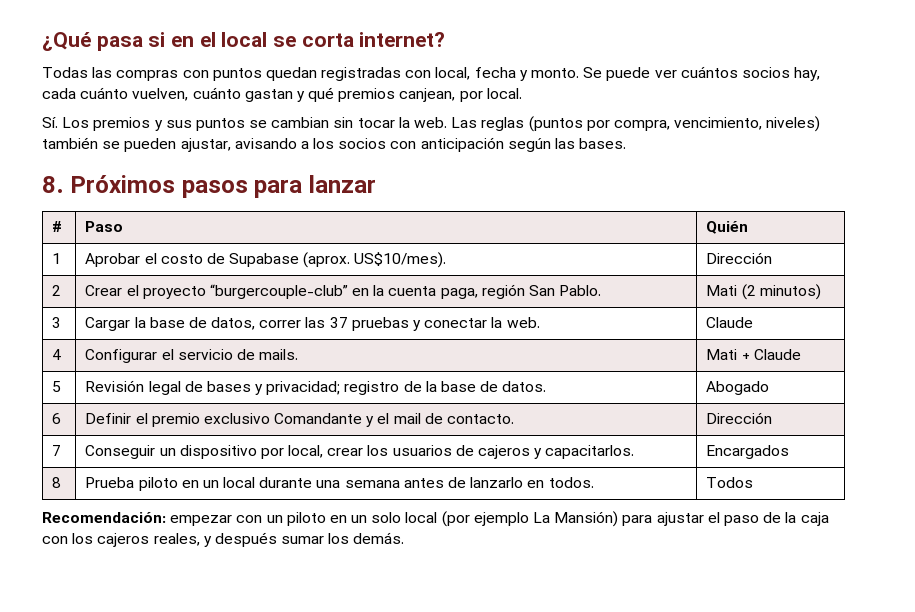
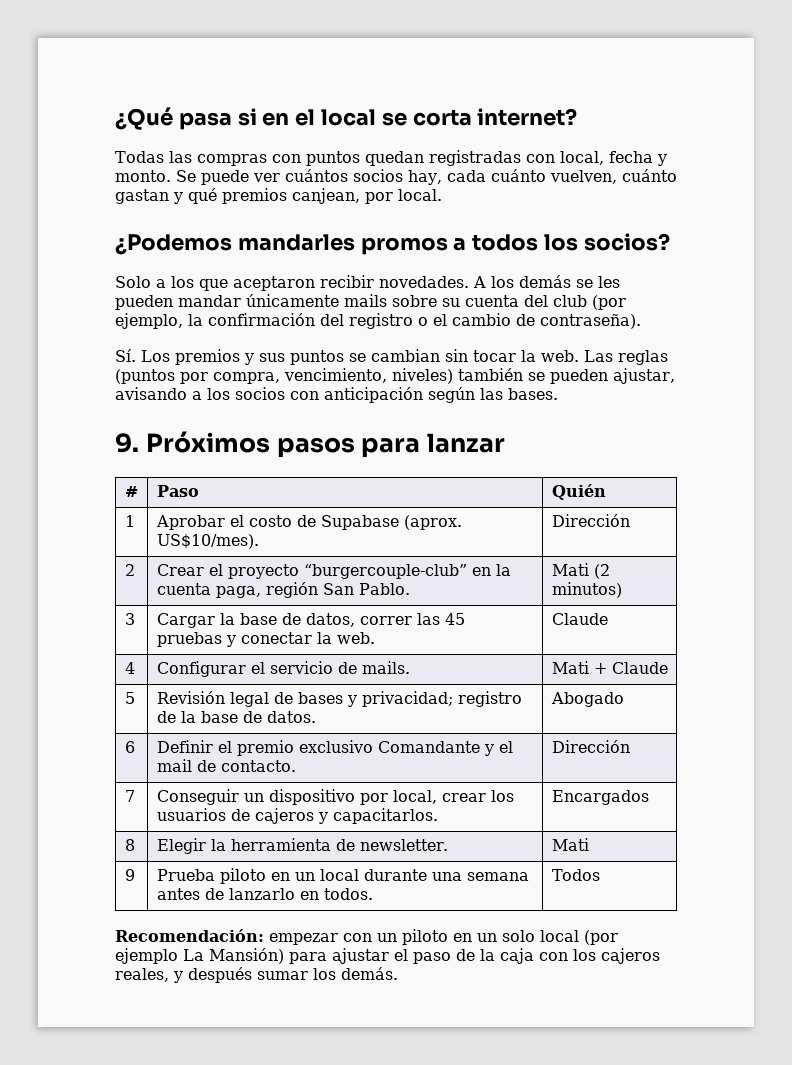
+ ¿Podemos mandarles promos a todos los socios?
+ Solo a los que aceptaron recibir novedades. A los demás se les pueden mandar únicamente mails sobre su cuenta del club (por ejemplo, la confirmación del registro o el cambio de contraseña).
- 8. Próximos pasos para lanzar
+ 9. Próximos pasos para lanzar
- 3 | Cargar la base de datos, correr las 37 pruebas y conectar la web. | Claude
+ 3 | Cargar la base de datos, correr las 45 pruebas y conectar la web. | Claude
- 8 | Prueba piloto en un local durante una semana antes de lanzarlo en todos. | Todos
+ 8 | Elegir la herramienta de newsletter. | Mati
+ 9 | Prueba piloto en un local durante una semana antes de lanzarlo en todos. | Todos

